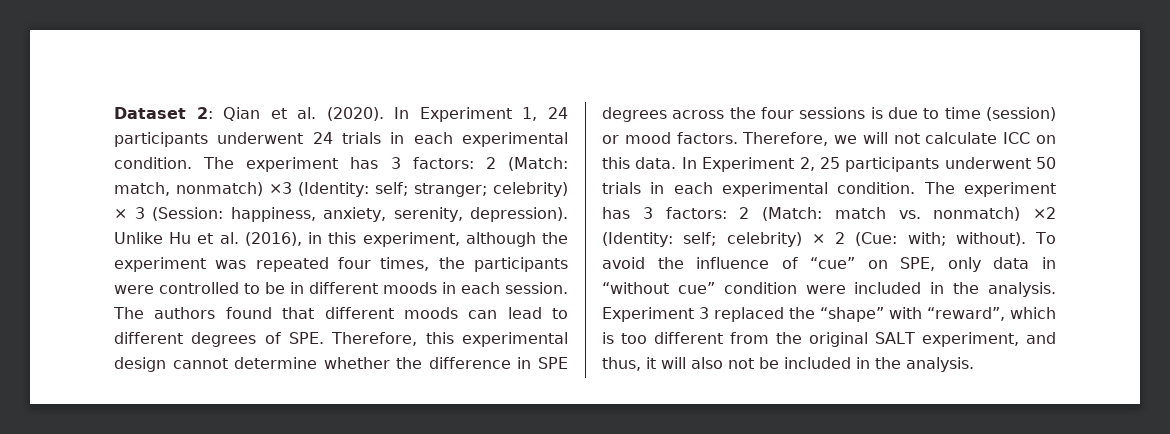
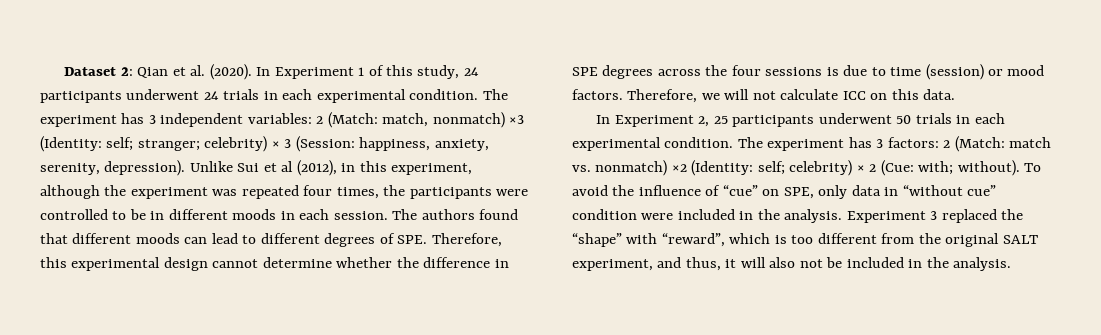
- In Experiment 1, 24 participants underwent 24 trials in each experimental condition.
+ In Experiment 1 of this study, 24 participants underwent 24 trials in each experimental condition.
- The experiment has 3 factors: 2 (Match: match, nonmatch) ×3 (Identity: self; stranger; celebrity) × 3 (Session: happiness, anxiety, serenity, depression).
+ The experiment has 3 independent variables: 2 (Match: match, nonmatch) ×3 (Identity: self; stranger; celebrity) × 3 (Session: happiness, anxiety, serenity, depression).
- Unlike Hu et al. (2016), in this experiment, although the experiment was repeated four times, the participants were controlled to be in different moods in each session.
+ Unlike Sui et al (2012), in this experiment, although the experiment was repeated four times, the participants were controlled to be in different moods in each session.
- Therefore, we will not calculate ICC on this data. In Experiment 2, 25 participants underwent 50 trials in each experimental condition.
+ Therefore, we will not calculate ICC on this data.
+ In Experiment 2, 25 participants underwent 50 trials in each experimental condition.

